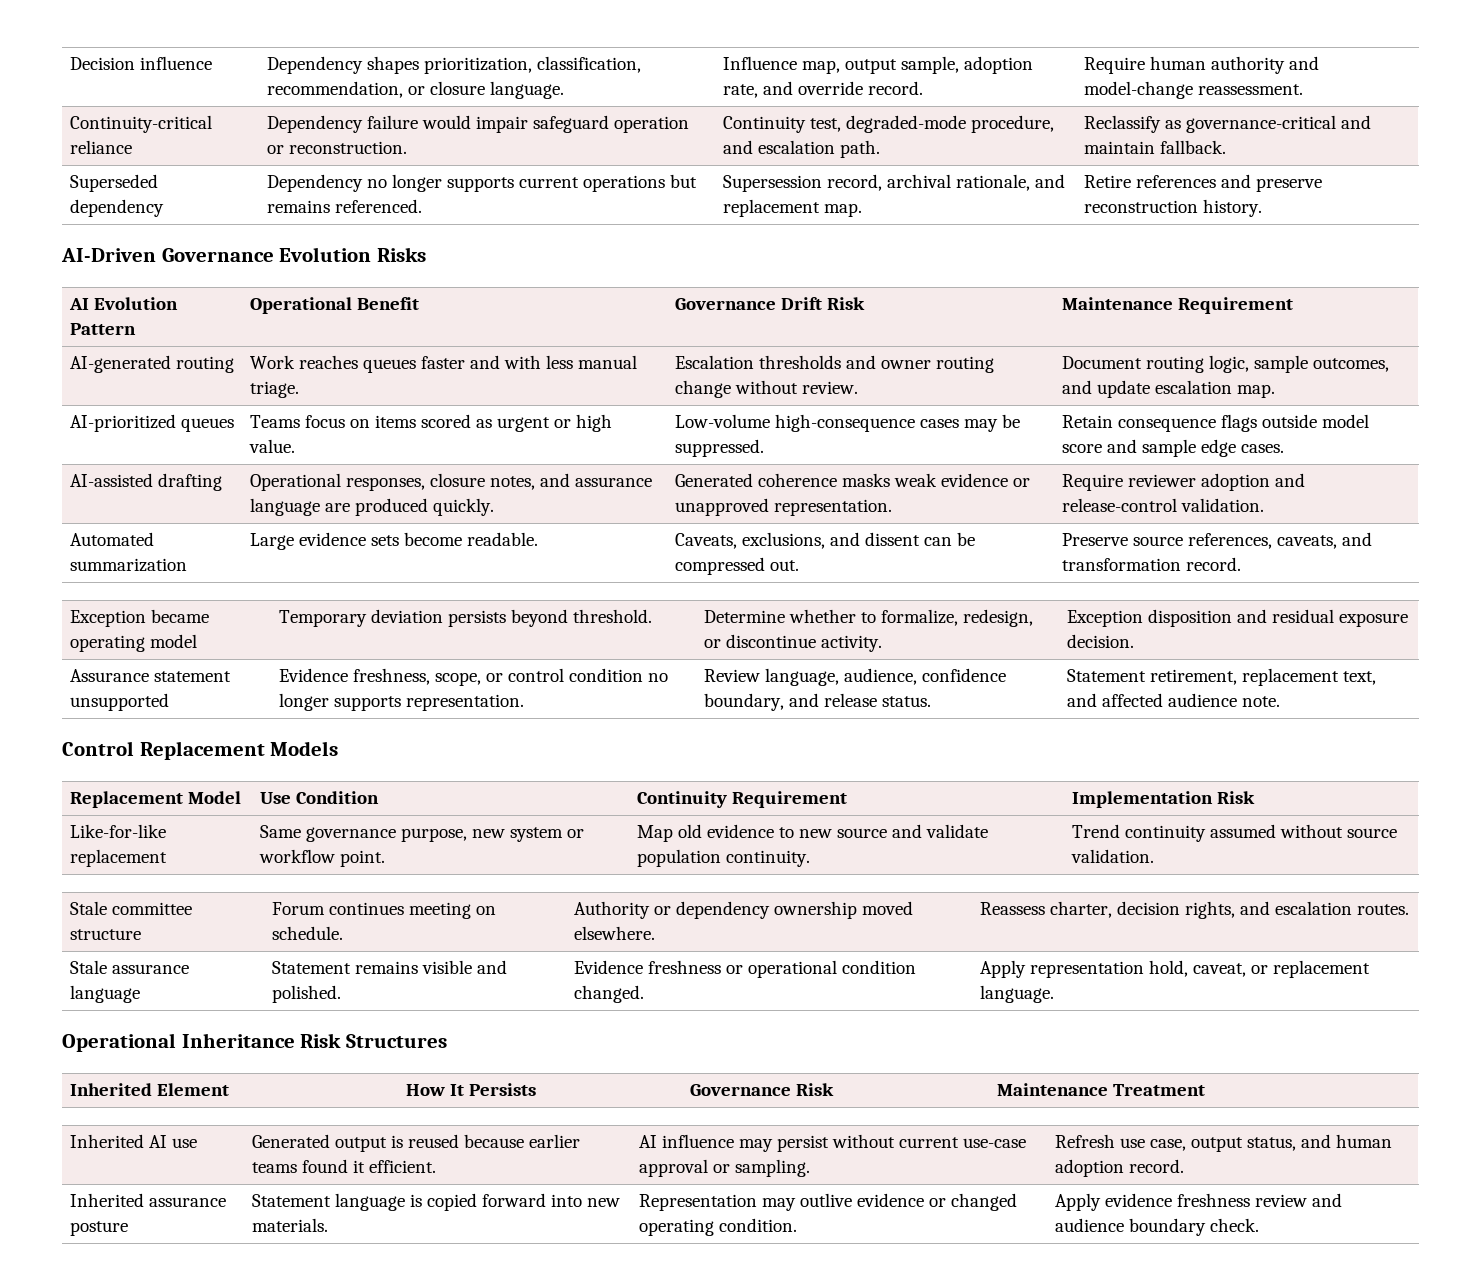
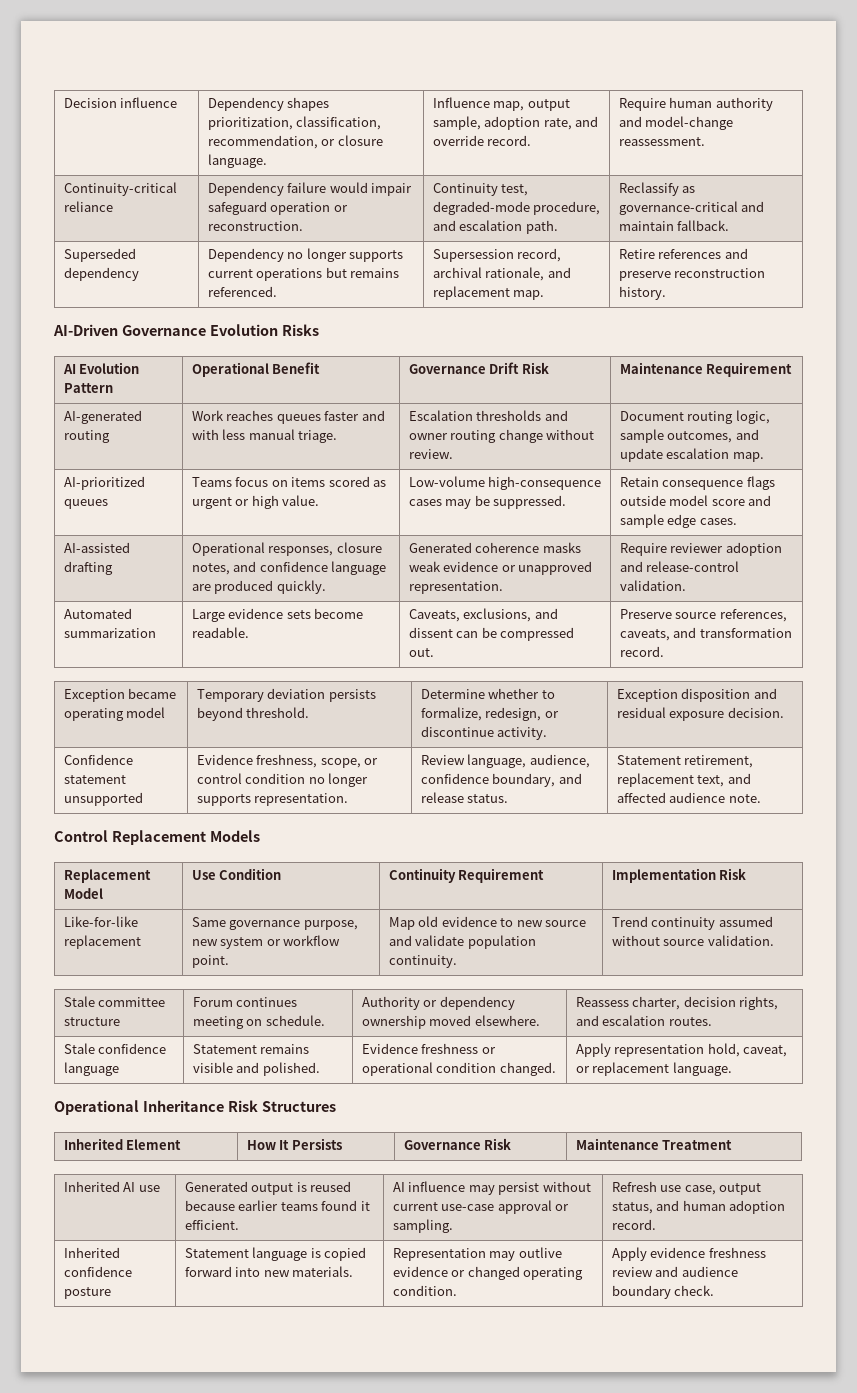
- AI-assisted drafting | Operational responses, closure notes, and assurance language are produced quickly. | Generated coherence masks weak evidence or unapproved representation. | Require reviewer adoption and release-control validation.
+ AI-assisted drafting | Operational responses, closure notes, and confidence language are produced quickly. | Generated coherence masks weak evidence or unapproved representation. | Require reviewer adoption and release-control validation.
- Assurance statement unsupported | Evidence freshness, scope, or control condition no longer supports representation. | Review language, audience, confidence boundary, and release status. | Statement retirement, replacement text, and affected audience note.
+ Confidence statement unsupported | Evidence freshness, scope, or control condition no longer supports representation. | Review language, audience, confidence boundary, and release status. | Statement retirement, replacement text, and affected audience note.
- Stale assurance language | Statement remains visible and polished. | Evidence freshness or operational condition changed. | Apply representation hold, caveat, or replacement language.
+ Stale confidence language | Statement remains visible and polished. | Evidence freshness or operational condition changed. | Apply representation hold, caveat, or replacement language.
- Inherited assurance posture | Statement language is copied forward into new materials. | Representation may outlive evidence or changed operating condition. | Apply evidence freshness review and audience boundary check.
+ Inherited confidence posture | Statement language is copied forward into new materials. | Representation may outlive evidence or changed operating condition. | Apply evidence freshness review and audience boundary check.

